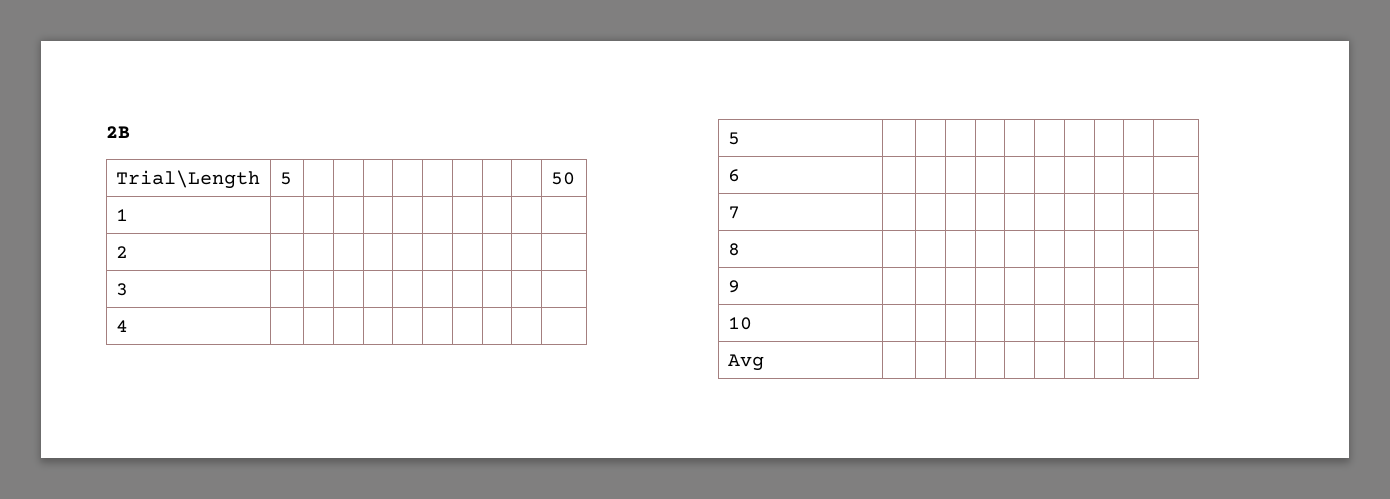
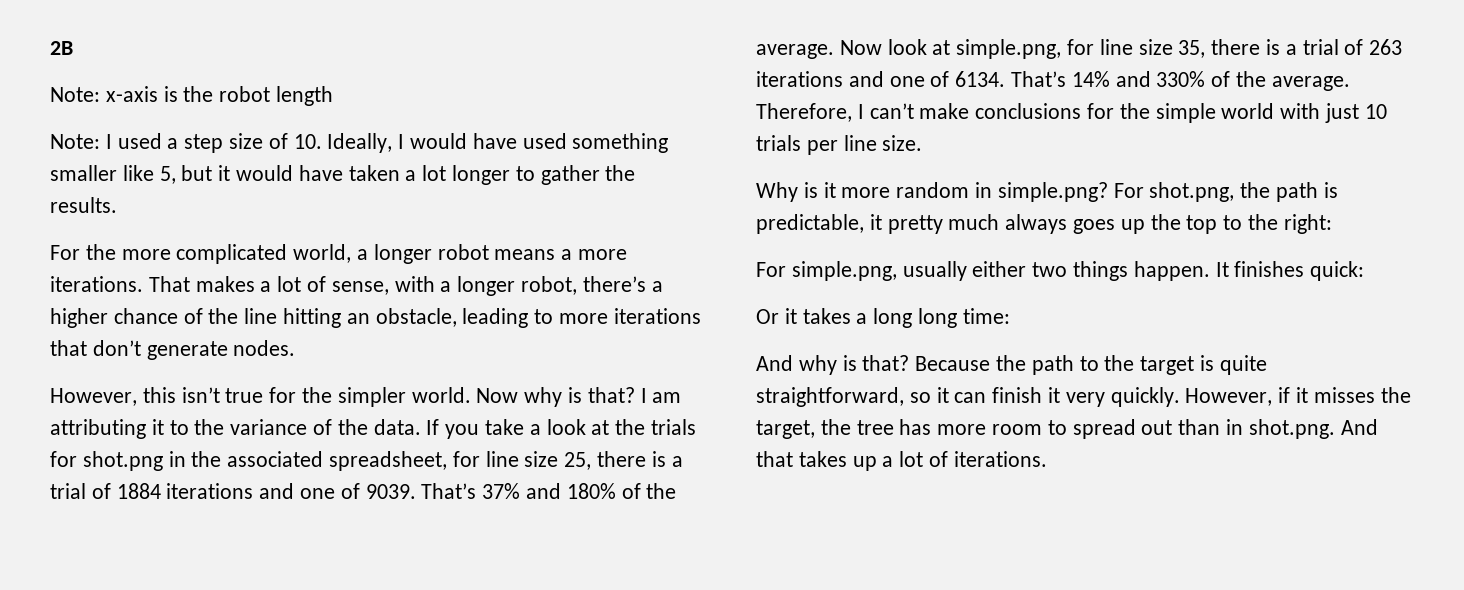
- Trial\Length | 5 | | | | | | | | | 50
- 1 | | | | | | | | | |
- 2 | | | | | | | | | |
- 3 | | | | | | | | | |
- 4 | | | | | | | | | |
- 5 | | | | | | | | | |
- 6 | | | | | | | | | |
- 7 | | | | | | | | | |
- 8 | | | | | | | | | |
- 9 | | | | | | | | | |
- 10 | | | | | | | | | |
- Avg | | | | | | | | | |
+ Note: x-axis is the robot length
+ Note: I used a step size of 10. Ideally, I would have used something smaller like 5, but it would have taken a lot longer to gather the results.
+ For the more complicated world, a longer robot means a more iterations. That makes a lot of sense, with a longer robot, there’s a higher chance of the line hitting an obstacle, leading to more iterations that don’t generate nodes.
+ However, this isn’t true for the simpler world. Now why is that? I am attributing it to the variance of the data. If you take a look at the trials for shot.png in the associated spreadsheet, for line size 25, there is a trial of 1884 iterations and one of 9039. That’s 37% and 180% of the average. Now look at simple.png, for line size 35, there is a trial of 263 iterations and one of 6134. That’s 14% and 330% of the average. Therefore, I can’t make conclusions for the simple world with just 10 trials per line size.
+ Why is it more random in simple.png? For shot.png, the path is predictable, it pretty much always goes up the top to the right:
+ For simple.png, usually either two things happen. It finishes quick:
+ Or it takes a long long time:
+ And why is that? Because the path to the target is quite straightforward, so it can finish it very quickly. However, if it misses the target, the tree has more room to spread out than in shot.png. And that takes up a lot of iterations.

